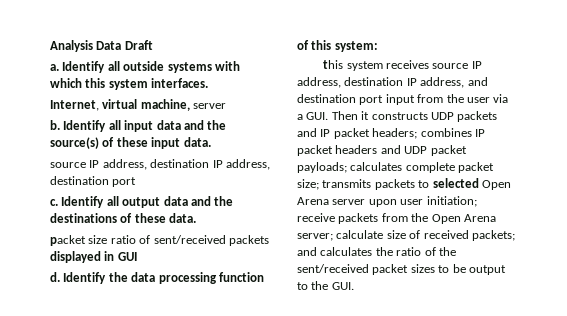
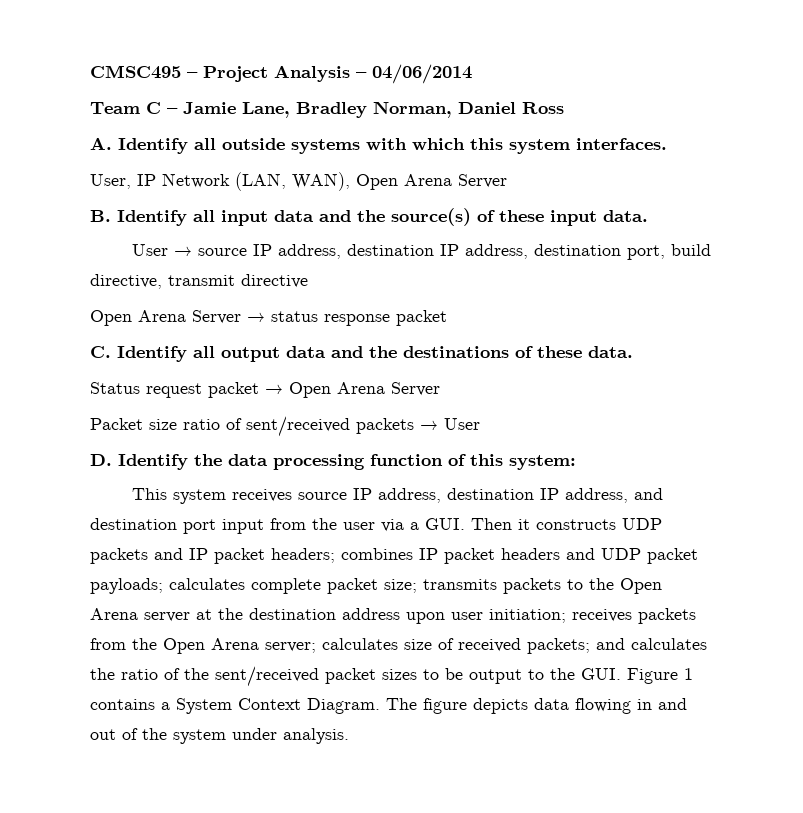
- Analysis Data Draft
- a. Identify all outside systems with which this system interfaces.
+ CMSC495 – Project Analysis – 04/06/2014
+ Team C – Jamie Lane, Bradley Norman, Daniel Ross
+ A. Identify all outside systems with which this system interfaces.
- Internet, virtual machine, server
- b. Identify all input data and the source(s) of these input data.
+ User, IP Network (LAN, WAN), Open Arena Server
+ B. Identify all input data and the source(s) of these input data.
- source IP address, destination IP address, destination port
- c. Identify all output data and the destinations of these data.
+ User → source IP address, destination IP address, destination port, build directive, transmit directive
+ Open Arena Server → status response packet
+ C. Identify all output data and the destinations of these data.
- packet size ratio of sent/received packets displayed in GUI
- d. Identify the data processing function of this system:
+ Status request packet → Open Arena Server
+ Packet size ratio of sent/received packets → User
+ D. Identify the data processing function of this system:
- this system receives source IP address, destination IP address, and destination port input from the user via a GUI. Then it constructs UDP packets and IP packet headers;
+ This system receives source IP address, destination IP address, and destination port input from the user via a GUI. Then it constructs UDP packets and IP packet headers;
- transmits packets to selected Open Arena server upon user initiation;
+ transmits packets to the Open Arena server at the destination address upon user initiation;
- receive packets from the Open Arena server;
+ receives packets from the Open Arena server;
- calculate size of received packets;
+ calculates size of received packets;
- and calculates the ratio of the sent/received packet sizes to be output to the GUI.
+ and calculates the ratio of the sent/received packet sizes to be output to the GUI. Figure 1 contains a System Context Diagram. The figure depicts data flowing in and out of the system under analysis.

